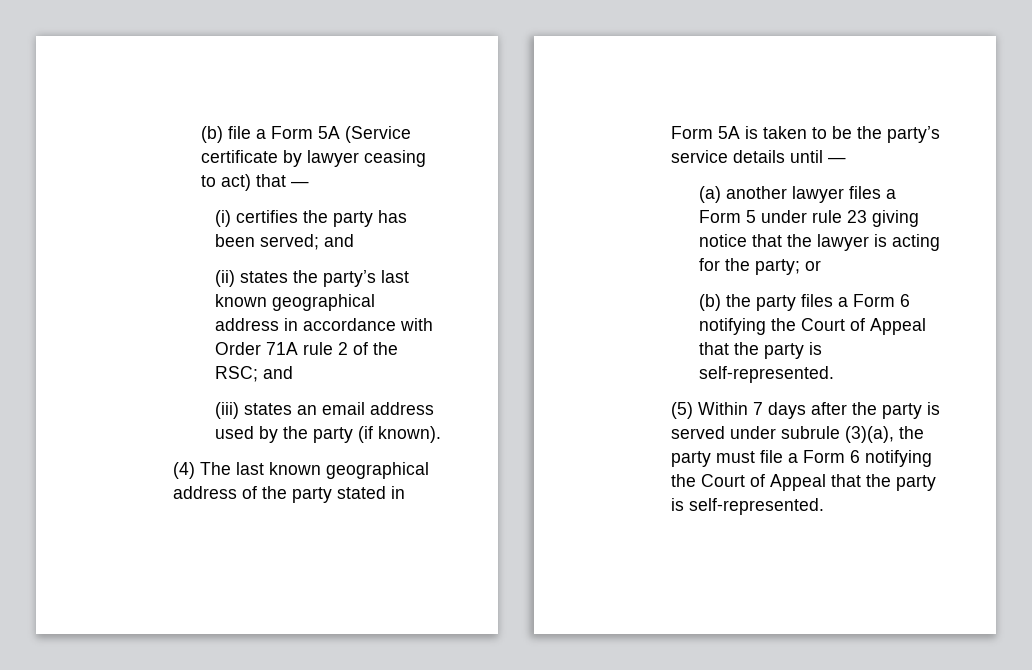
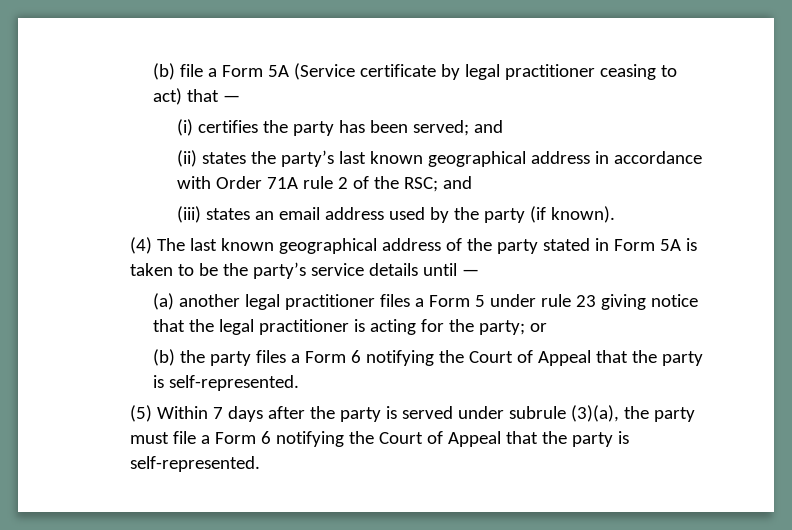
- (b) file a Form 5A (Service certificate by lawyer ceasing to act) that —
+ (b) file a Form 5A (Service certificate by legal practitioner ceasing to act) that —
- (a) another lawyer files a Form 5 under rule 23 giving notice that the lawyer is acting for the party; or
+ (a) another legal practitioner files a Form 5 under rule 23 giving notice that the legal practitioner is acting for the party; or

